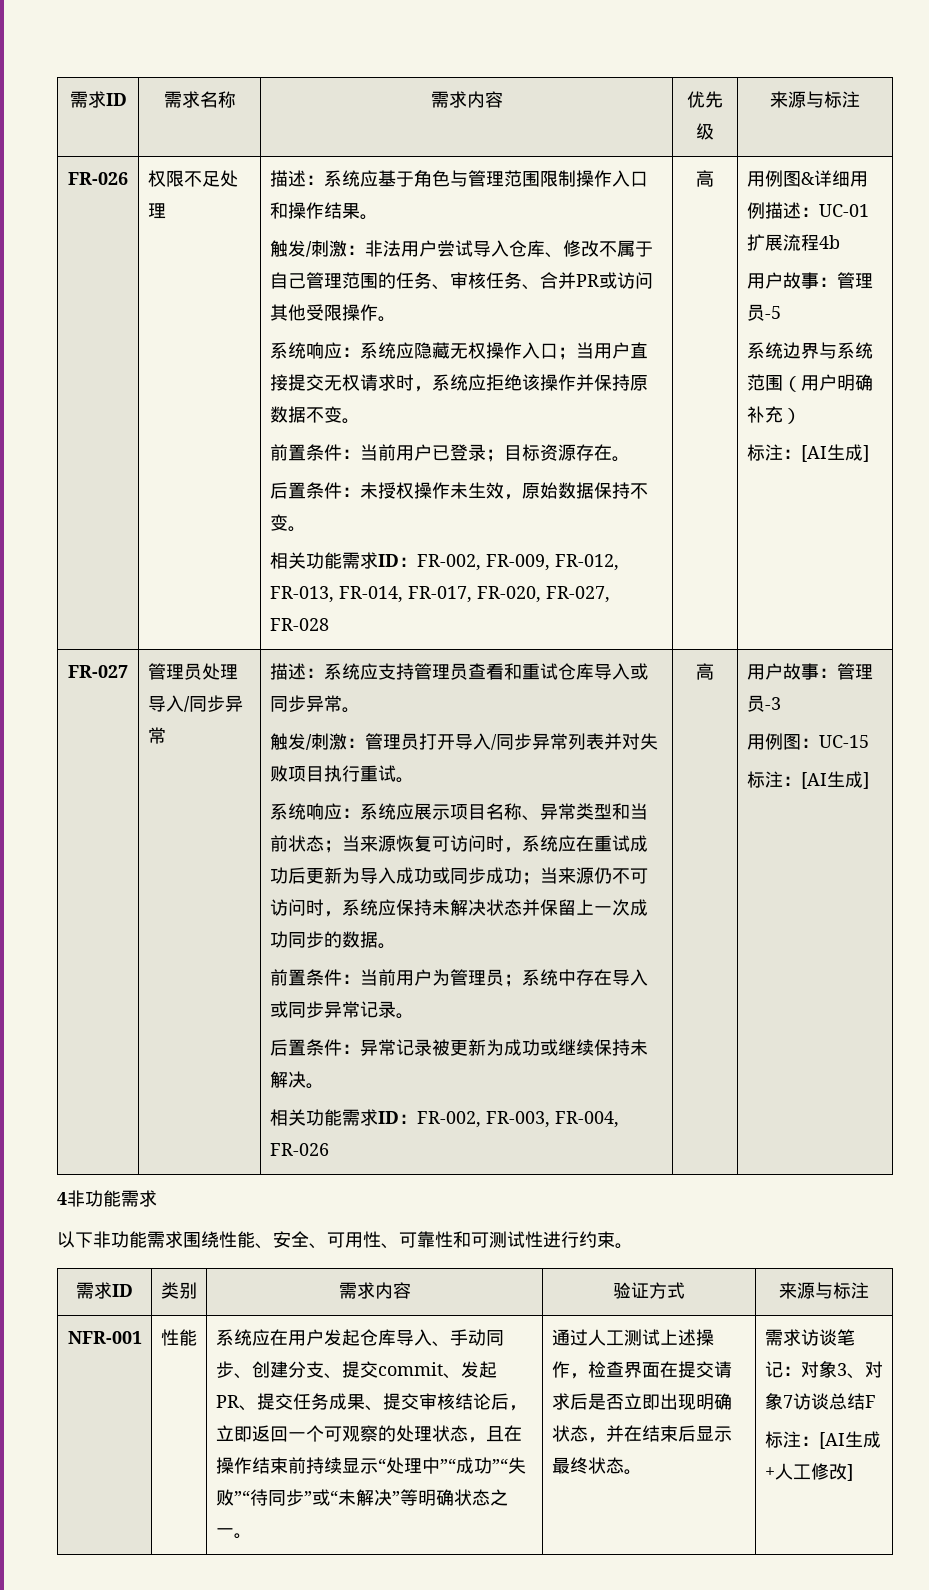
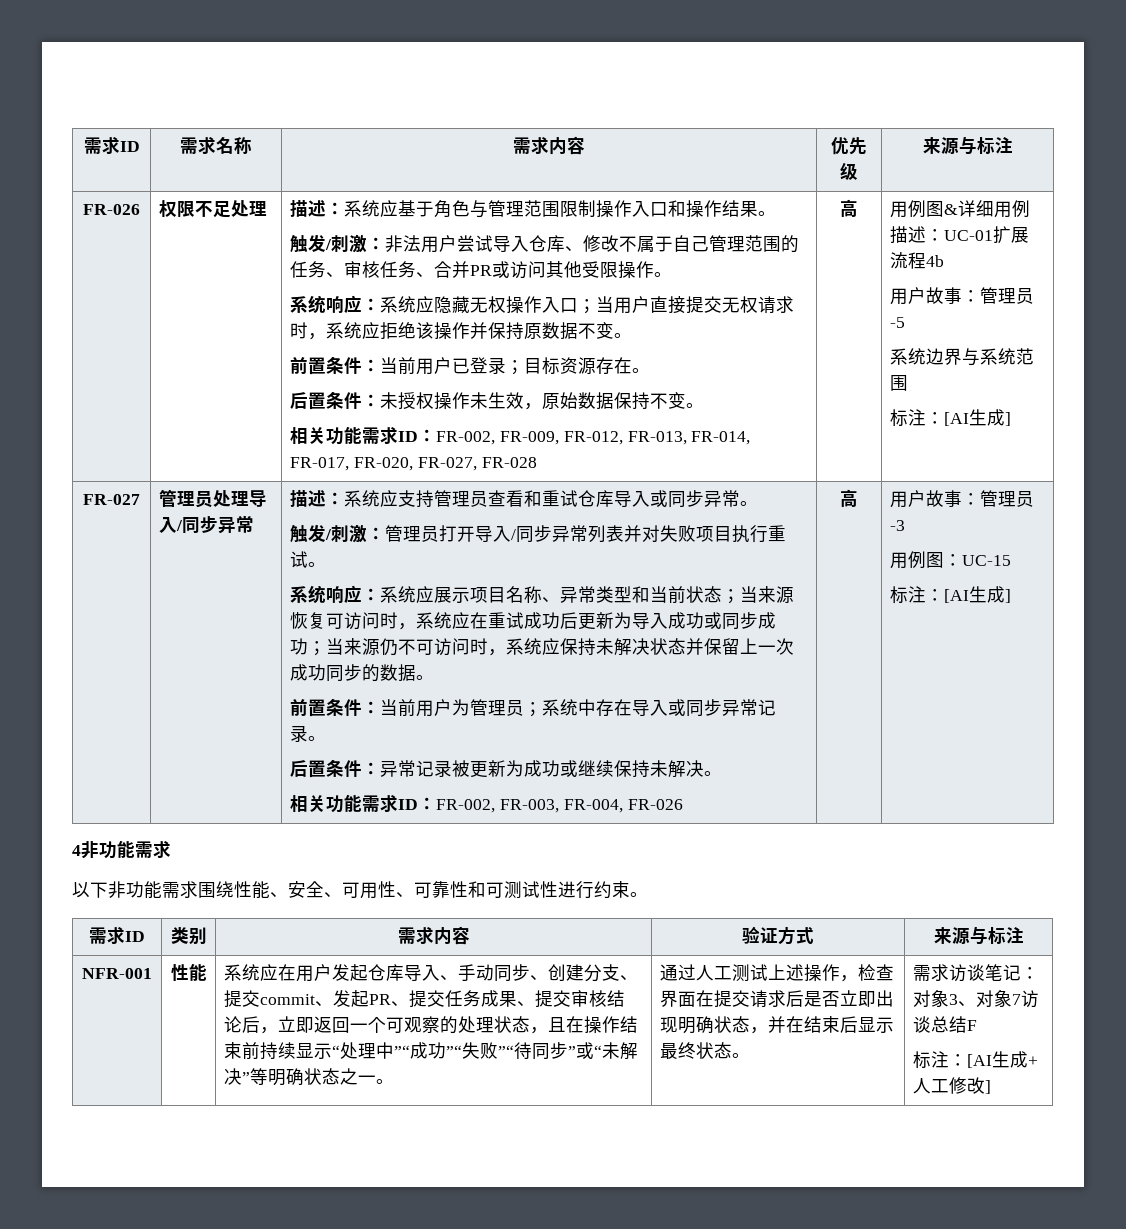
- 系统边界与系统范围（用户明确补充）
+ 系统边界与系统范围

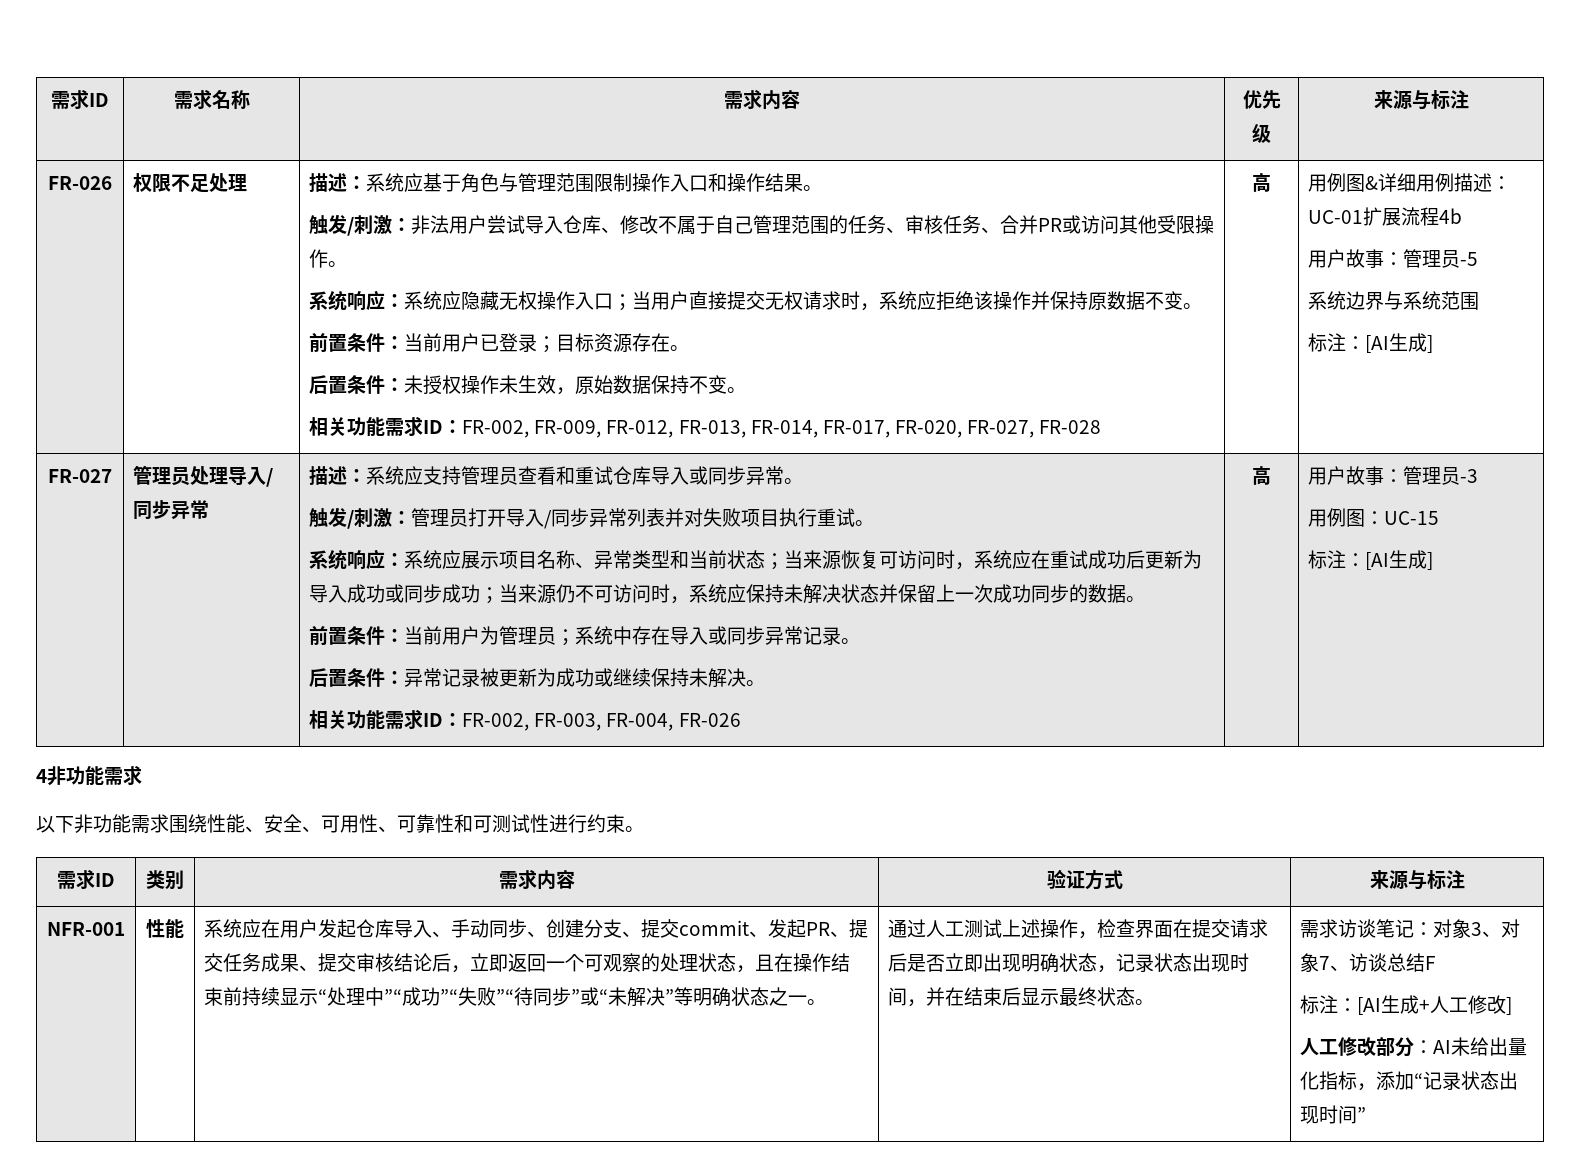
- 通过人工测试上述操作，检查界面在提交请求后是否立即出现明确状态，并在结束后显示最终状态。
+ 通过人工测试上述操作，检查界面在提交请求后是否立即出现明确状态，记录状态出现时间，并在结束后显示最终状态。
- 需求访谈笔记：对象3、对象7访谈总结F
+ 需求访谈笔记：对象3、对象7、访谈总结F
+ 人工修改部分：AI未给出量化指标，添加“记录状态出现时间”

